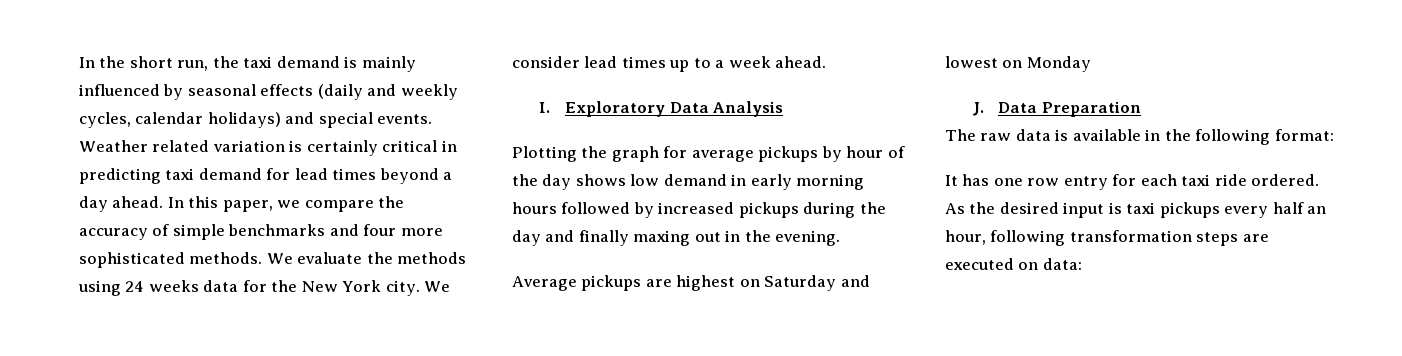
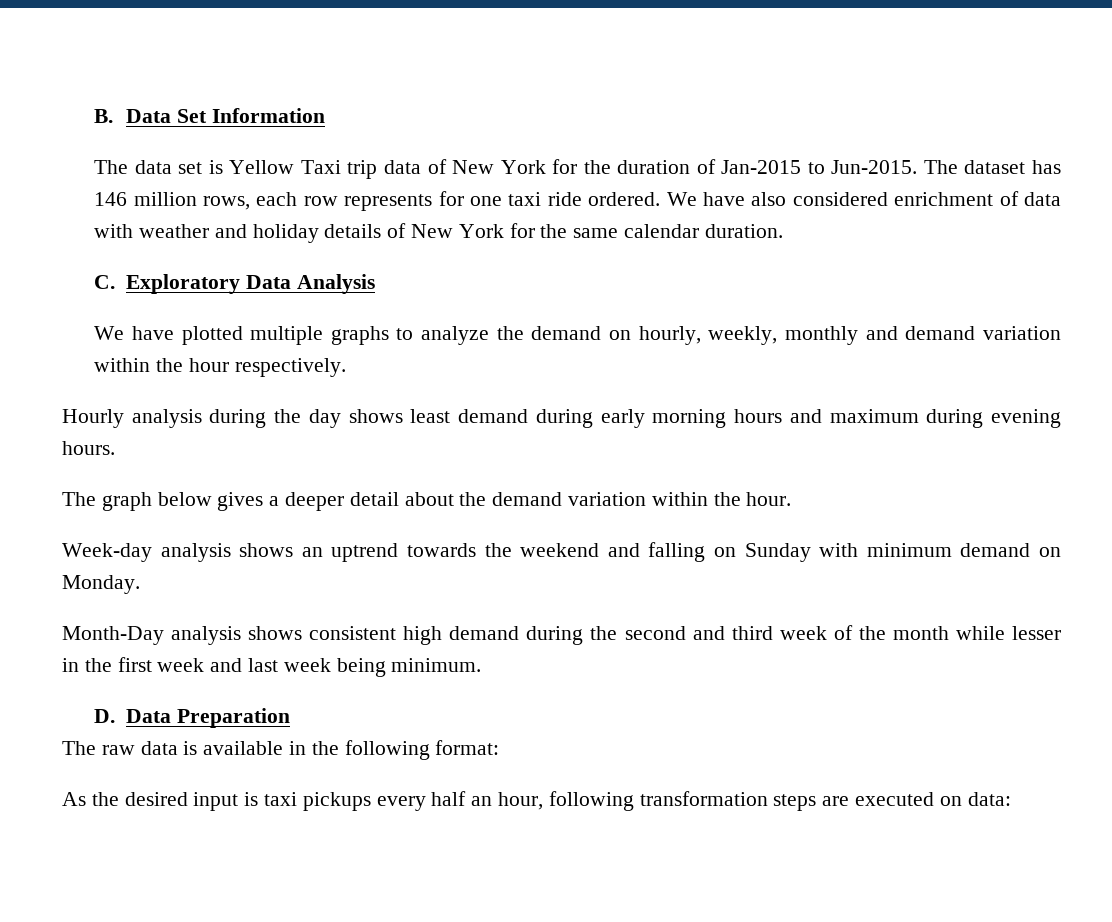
- In the short run, the taxi demand is mainly influenced by seasonal effects (daily and weekly cycles, calendar holidays) and special events. Weather related variation is certainly critical in predicting taxi demand for lead times beyond a day ahead. In this paper, we compare the accuracy of simple benchmarks and four more sophisticated methods. We evaluate the methods using 24 weeks data for the New York city. We consider lead times up to a week ahead.
- I. Exploratory Data Analysis
- Plotting the graph for average pickups by hour of the day shows low demand in early morning hours followed by increased pickups during the day and finally maxing out in the evening.
- Average pickups are highest on Saturday and lowest on Monday
- J. Data Preparation
+ B. Data Set Information
+ The data set is Yellow Taxi trip data of New York for the duration of Jan-2015 to Jun-2015. The dataset has 146 million rows, each row represents for one taxi ride ordered. We have also considered enrichment of data with weather and holiday details of New York for the same calendar duration.
+ C. Exploratory Data Analysis
+ We have plotted multiple graphs to analyze the demand on hourly, weekly, monthly and demand variation within the hour respectively.
+ Hourly analysis during the day shows least demand during early morning hours and maximum during evening hours.
+ The graph below gives a deeper detail about the demand variation within the hour.
+ Week-day analysis shows an uptrend towards the weekend and falling on Sunday with minimum demand on Monday.
+ Month-Day analysis shows consistent high demand during the second and third week of the month while lesser in the first week and last week being minimum.
+ D. Data Preparation
- It has one row entry for each taxi ride ordered.

